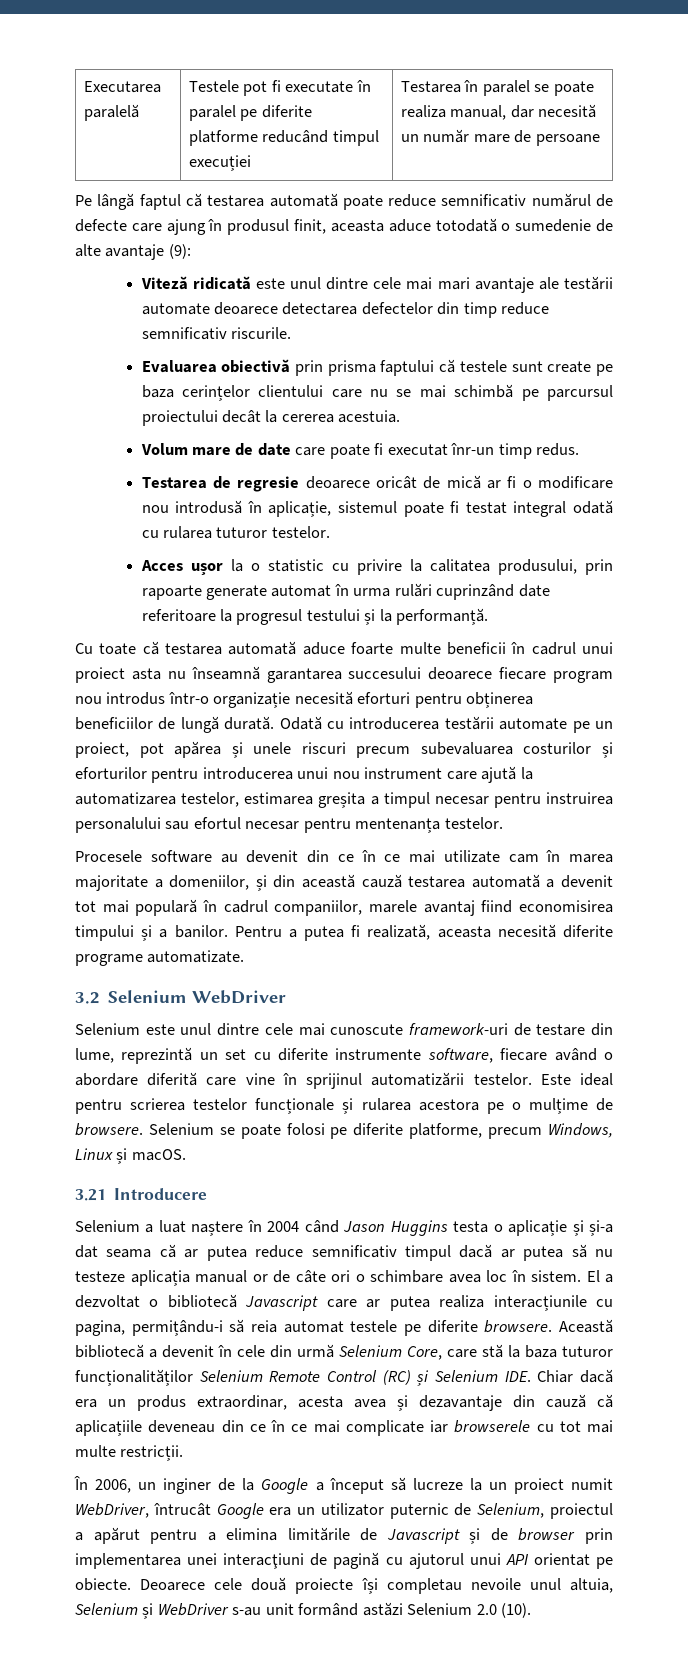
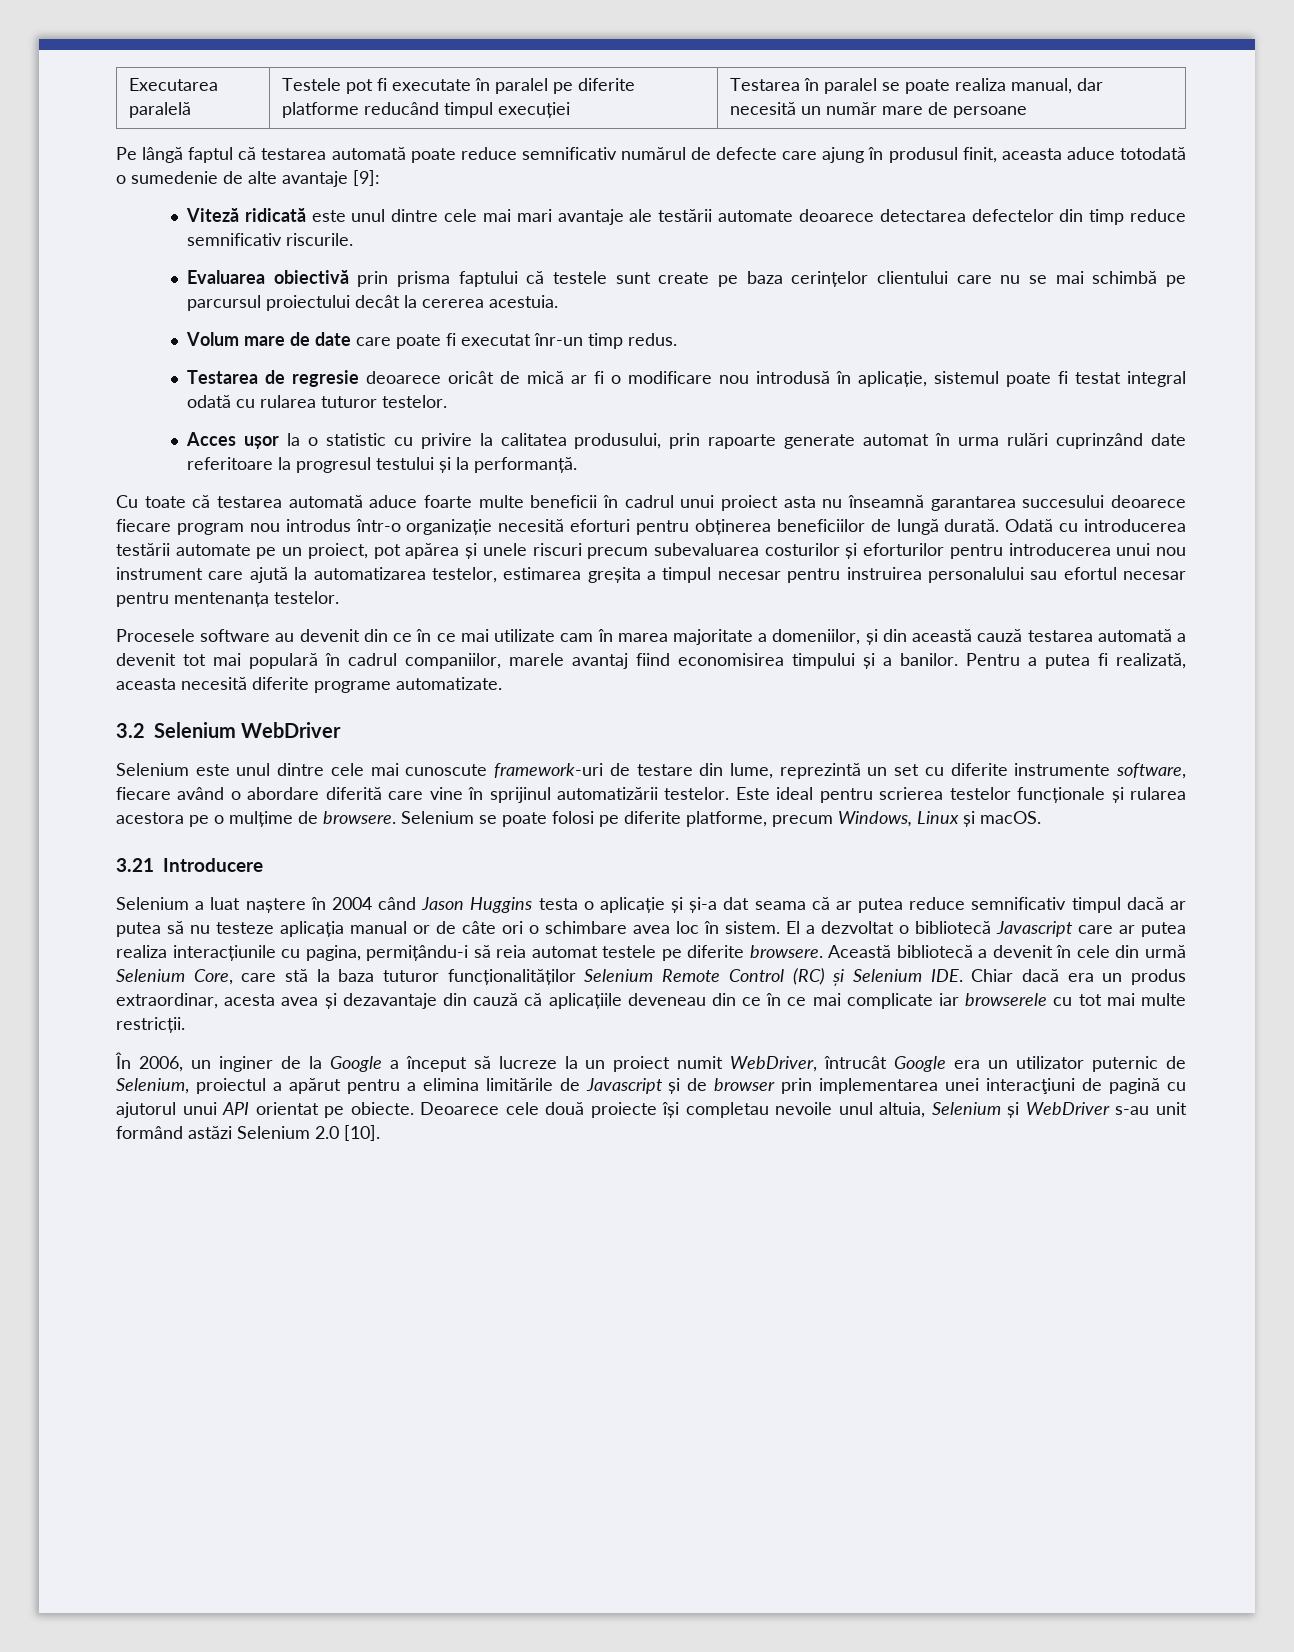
- Pe lângă faptul că testarea automată poate reduce semnificativ numărul de defecte care ajung în produsul finit, aceasta aduce totodată o sumedenie de alte avantaje (9):
+ Pe lângă faptul că testarea automată poate reduce semnificativ numărul de defecte care ajung în produsul finit, aceasta aduce totodată o sumedenie de alte avantaje [9]:
- Deoarece cele două proiecte își completau nevoile unul altuia, Selenium și WebDriver s-au unit formând astăzi Selenium 2.0 (10).
+ Deoarece cele două proiecte își completau nevoile unul altuia, Selenium și WebDriver s-au unit formând astăzi Selenium 2.0 [10].

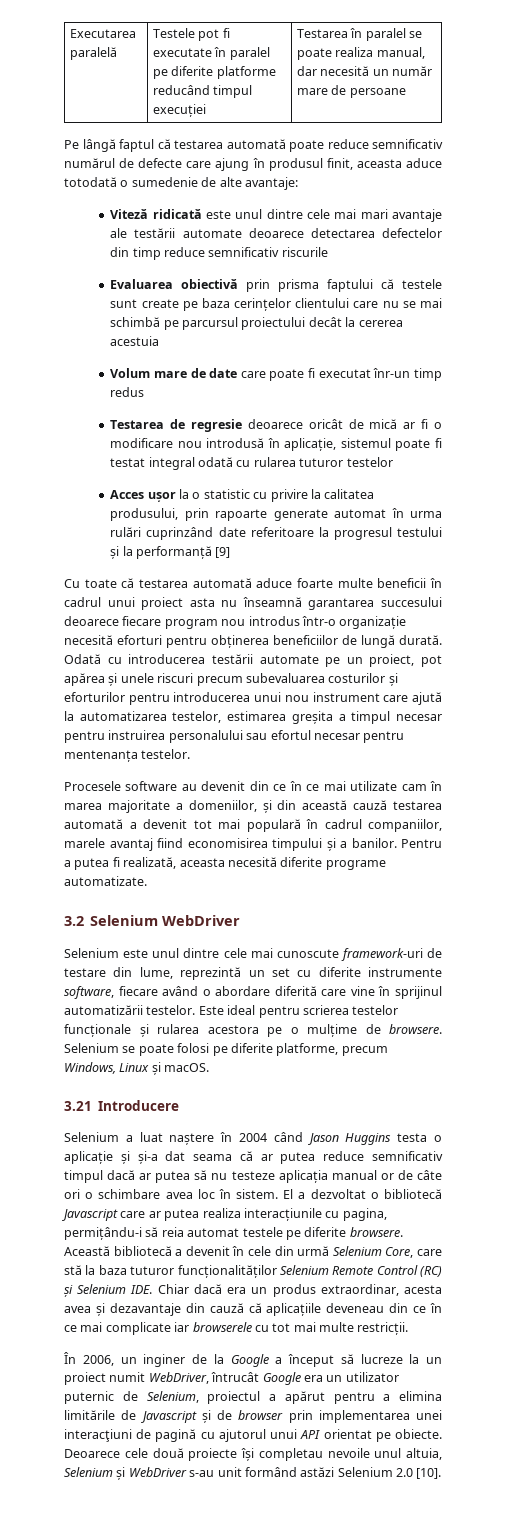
- Pe lângă faptul că testarea automată poate reduce semnificativ numărul de defecte care ajung în produsul finit, aceasta aduce totodată o sumedenie de alte avantaje [9]:
+ Pe lângă faptul că testarea automată poate reduce semnificativ numărul de defecte care ajung în produsul finit, aceasta aduce totodată o sumedenie de alte avantaje:
- Viteză ridicată este unul dintre cele mai mari avantaje ale testării automate deoarece detectarea defectelor din timp reduce semnificativ riscurile.
+ Viteză ridicată este unul dintre cele mai mari avantaje ale testării automate deoarece detectarea defectelor din timp reduce semnificativ riscurile
- Evaluarea obiectivă prin prisma faptului că testele sunt create pe baza cerințelor clientului care nu se mai schimbă pe parcursul proiectului decât la cererea acestuia.
+ Evaluarea obiectivă prin prisma faptului că testele sunt create pe baza cerințelor clientului care nu se mai schimbă pe parcursul proiectului decât la cererea acestuia
- Volum mare de date care poate fi executat înr-un timp redus.
+ Volum mare de date care poate fi executat înr-un timp redus
- Testarea de regresie deoarece oricât de mică ar fi o modificare nou introdusă în aplicație, sistemul poate fi testat integral odată cu rularea tuturor testelor.
+ Testarea de regresie deoarece oricât de mică ar fi o modificare nou introdusă în aplicație, sistemul poate fi testat integral odată cu rularea tuturor testelor
- Acces ușor la o statistic cu privire la calitatea produsului, prin rapoarte generate automat în urma rulări cuprinzând date referitoare la progresul testului și la performanță.
+ Acces ușor la o statistic cu privire la calitatea produsului, prin rapoarte generate automat în urma rulări cuprinzând date referitoare la progresul testului și la performanță [9]

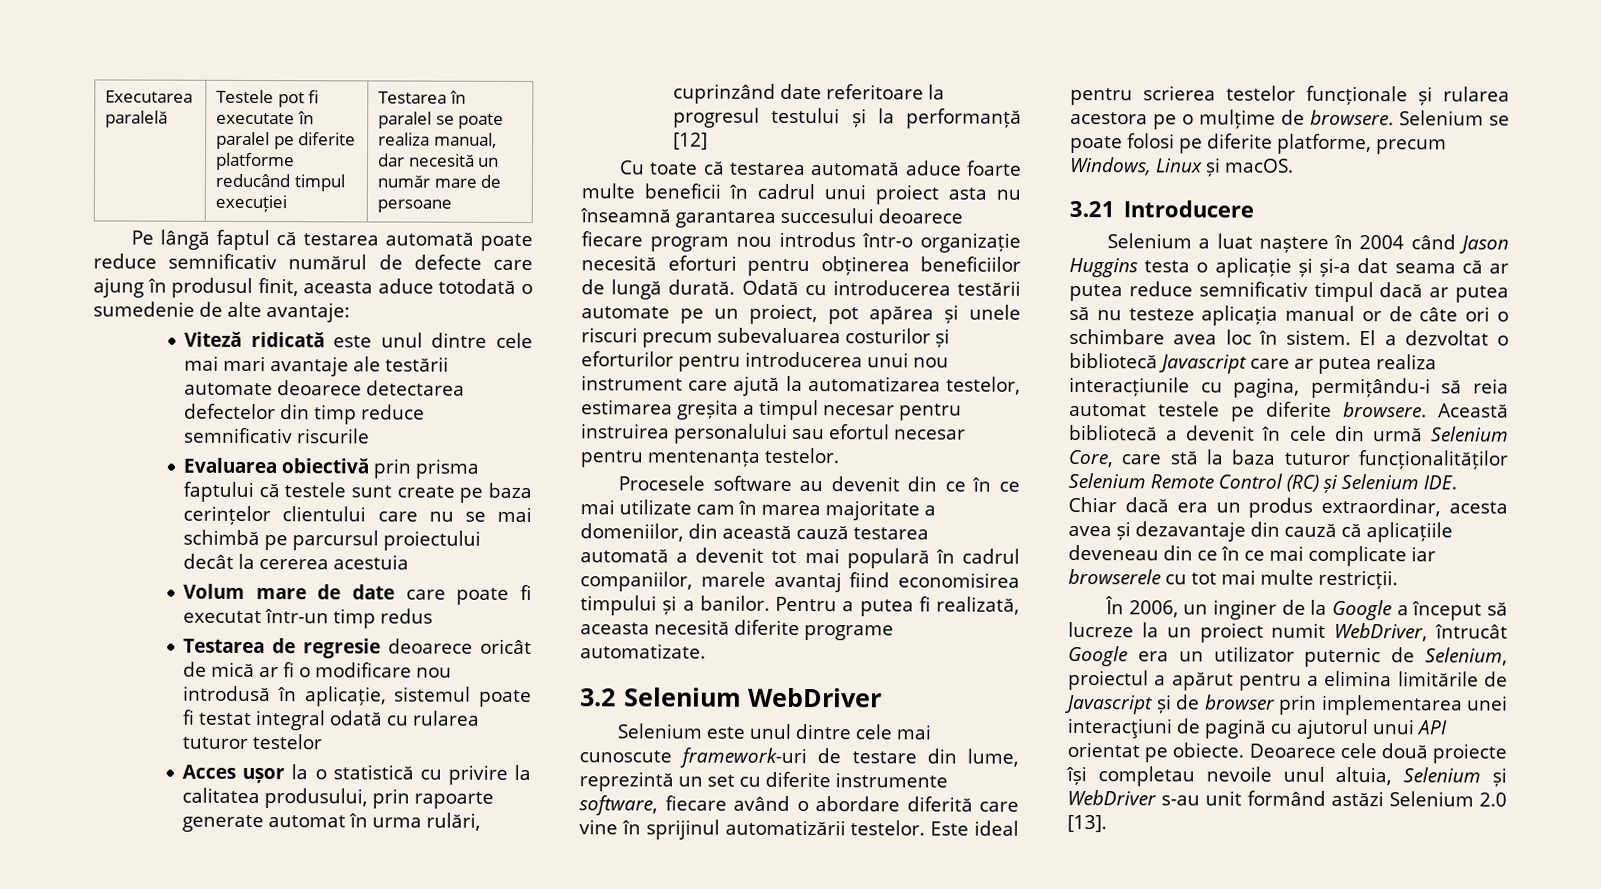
- Volum mare de date care poate fi executat înr-un timp redus
+ Volum mare de date care poate fi executat într-un timp redus
- Acces ușor la o statistic cu privire la calitatea produsului, prin rapoarte generate automat în urma rulări cuprinzând date referitoare la progresul testului și la performanță [9]
+ Acces ușor la o statistică cu privire la calitatea produsului, prin rapoarte generate automat în urma rulări, cuprinzând date referitoare la progresul testului și la performanță [12]
- Procesele software au devenit din ce în ce mai utilizate cam în marea majoritate a domeniilor, și din această cauză testarea automată a devenit tot mai populară în cadrul companiilor, marele avantaj fiind economisirea timpului și a banilor.
+ Procesele software au devenit din ce în ce mai utilizate cam în marea majoritate a domeniilor, din această cauză testarea automată a devenit tot mai populară în cadrul companiilor, marele avantaj fiind economisirea timpului și a banilor.
- Deoarece cele două proiecte își completau nevoile unul altuia, Selenium și WebDriver s-au unit formând astăzi Selenium 2.0 [10].
+ Deoarece cele două proiecte își completau nevoile unul altuia, Selenium și WebDriver s-au unit formând astăzi Selenium 2.0 [13].

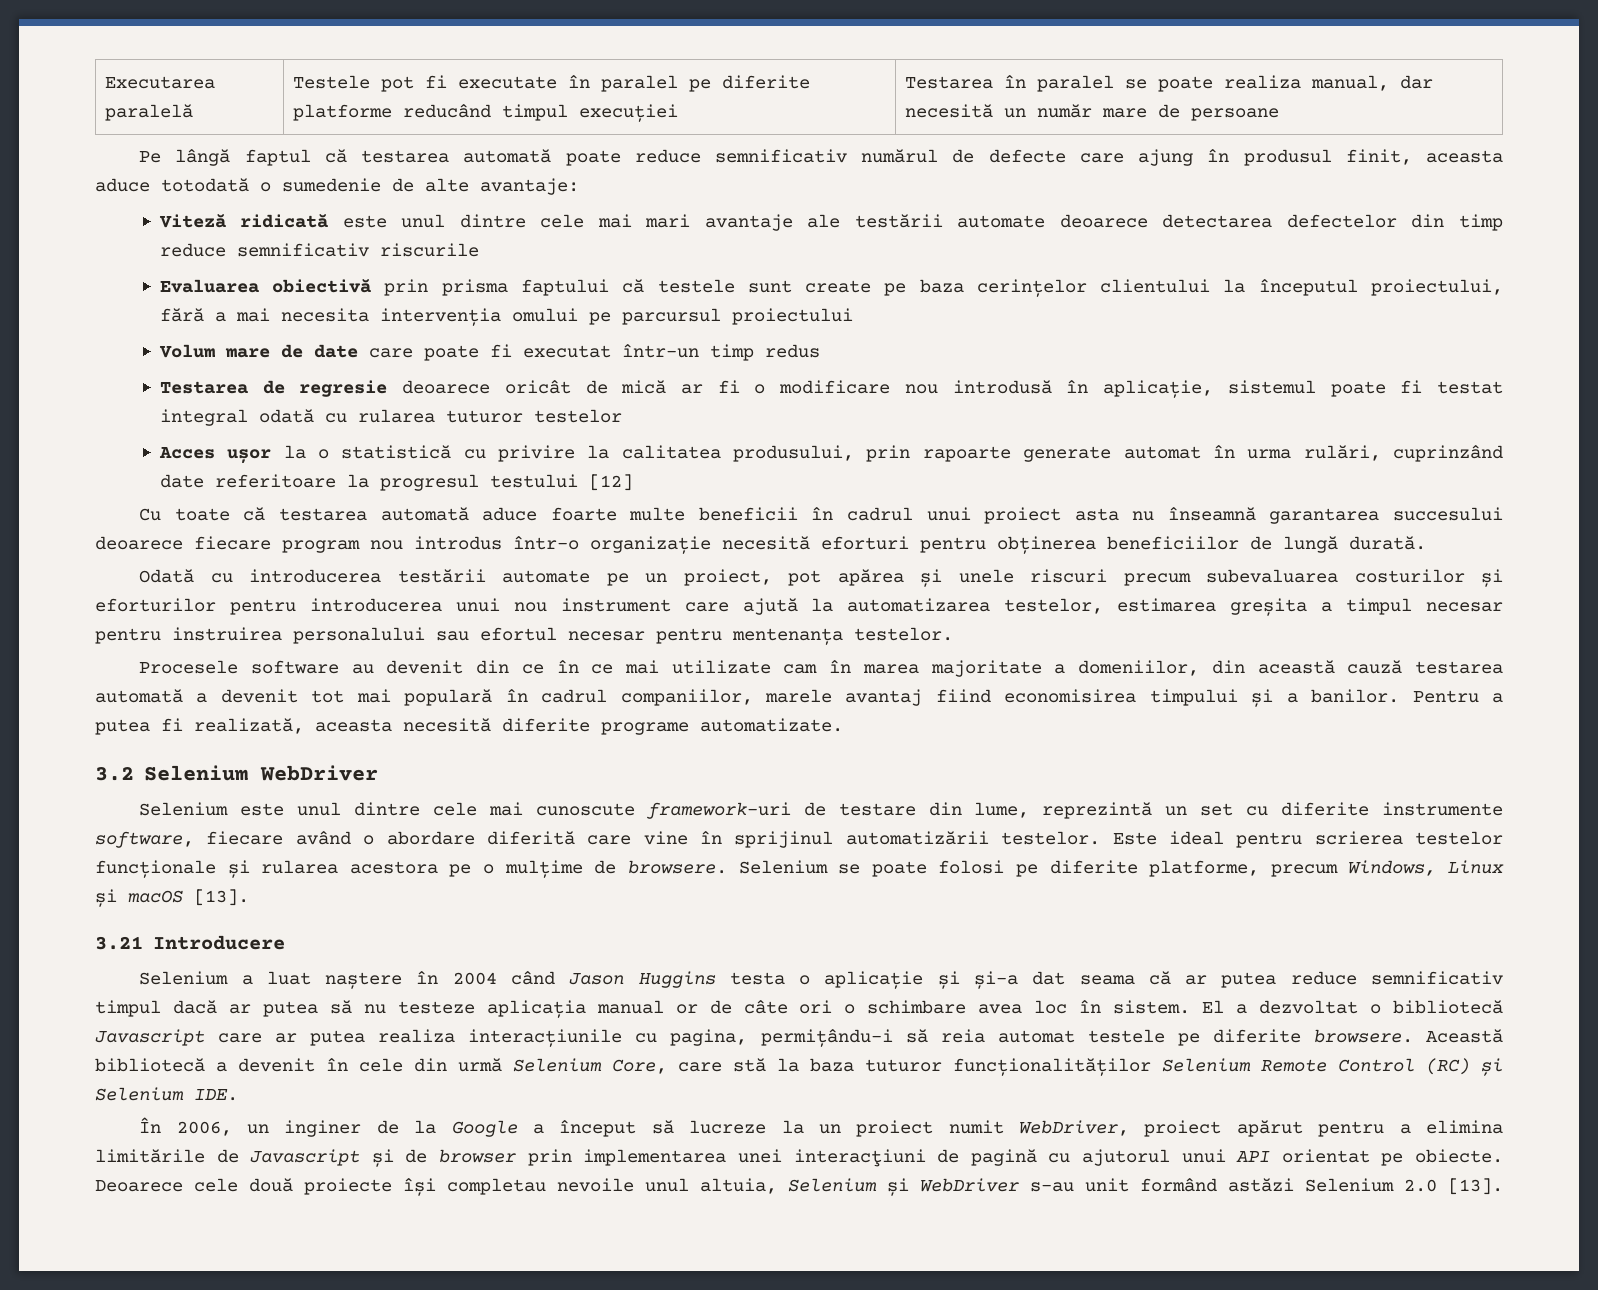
- Evaluarea obiectivă prin prisma faptului că testele sunt create pe baza cerințelor clientului care nu se mai schimbă pe parcursul proiectului decât la cererea acestuia
+ Evaluarea obiectivă prin prisma faptului că testele sunt create pe baza cerințelor clientului la începutul proiectului, fără a mai necesita intervenția omului pe parcursul proiectului
- Acces ușor la o statistică cu privire la calitatea produsului, prin rapoarte generate automat în urma rulări, cuprinzând date referitoare la progresul testului și la performanță [12]
+ Acces ușor la o statistică cu privire la calitatea produsului, prin rapoarte generate automat în urma rulări, cuprinzând date referitoare la progresul testului [12]
- Cu toate că testarea automată aduce foarte multe beneficii în cadrul unui proiect asta nu înseamnă garantarea succesului deoarece fiecare program nou introdus într-o organizație necesită eforturi pentru obținerea beneficiilor de lungă durată. Odată cu introducerea testării automate pe un proiect, pot apărea și unele riscuri precum subevaluarea costurilor și eforturilor pentru introducerea unui nou instrument care ajută la automatizarea testelor, estimarea greșita a timpul necesar pentru instruirea personalului sau efortul necesar pentru mentenanța testelor.
+ Cu toate că testarea automată aduce foarte multe beneficii în cadrul unui proiect asta nu înseamnă garantarea succesului deoarece fiecare program nou introdus într-o organizație necesită eforturi pentru obținerea beneficiilor de lungă durată.
+ Odată cu introducerea testării automate pe un proiect, pot apărea și unele riscuri precum subevaluarea costurilor și eforturilor pentru introducerea unui nou instrument care ajută la automatizarea testelor, estimarea greșita a timpul necesar pentru instruirea personalului sau efortul necesar pentru mentenanța testelor.
- Selenium se poate folosi pe diferite platforme, precum Windows, Linux și macOS.
+ Selenium se poate folosi pe diferite platforme, precum Windows, Linux și macOS [13].
- Această bibliotecă a devenit în cele din urmă Selenium Core, care stă la baza tuturor funcționalităților Selenium Remote Control (RC) și Selenium IDE. Chiar dacă era un produs extraordinar, acesta avea și dezavantaje din cauză că aplicațiile deveneau din ce în ce mai complicate iar browserele cu tot mai multe restricții.
+ Această bibliotecă a devenit în cele din urmă Selenium Core, care stă la baza tuturor funcționalităților Selenium Remote Control (RC) și Selenium IDE.
- În 2006, un inginer de la Google a început să lucreze la un proiect numit WebDriver, întrucât Google era un utilizator puternic de Selenium, proiectul a apărut pentru a elimina limitările de Javascript și de browser prin implementarea unei interacţiuni de pagină cu ajutorul unui API orientat pe obiecte.
+ În 2006, un inginer de la Google a început să lucreze la un proiect numit WebDriver, proiect apărut pentru a elimina limitările de Javascript și de browser prin implementarea unei interacţiuni de pagină cu ajutorul unui API orientat pe obiecte.

